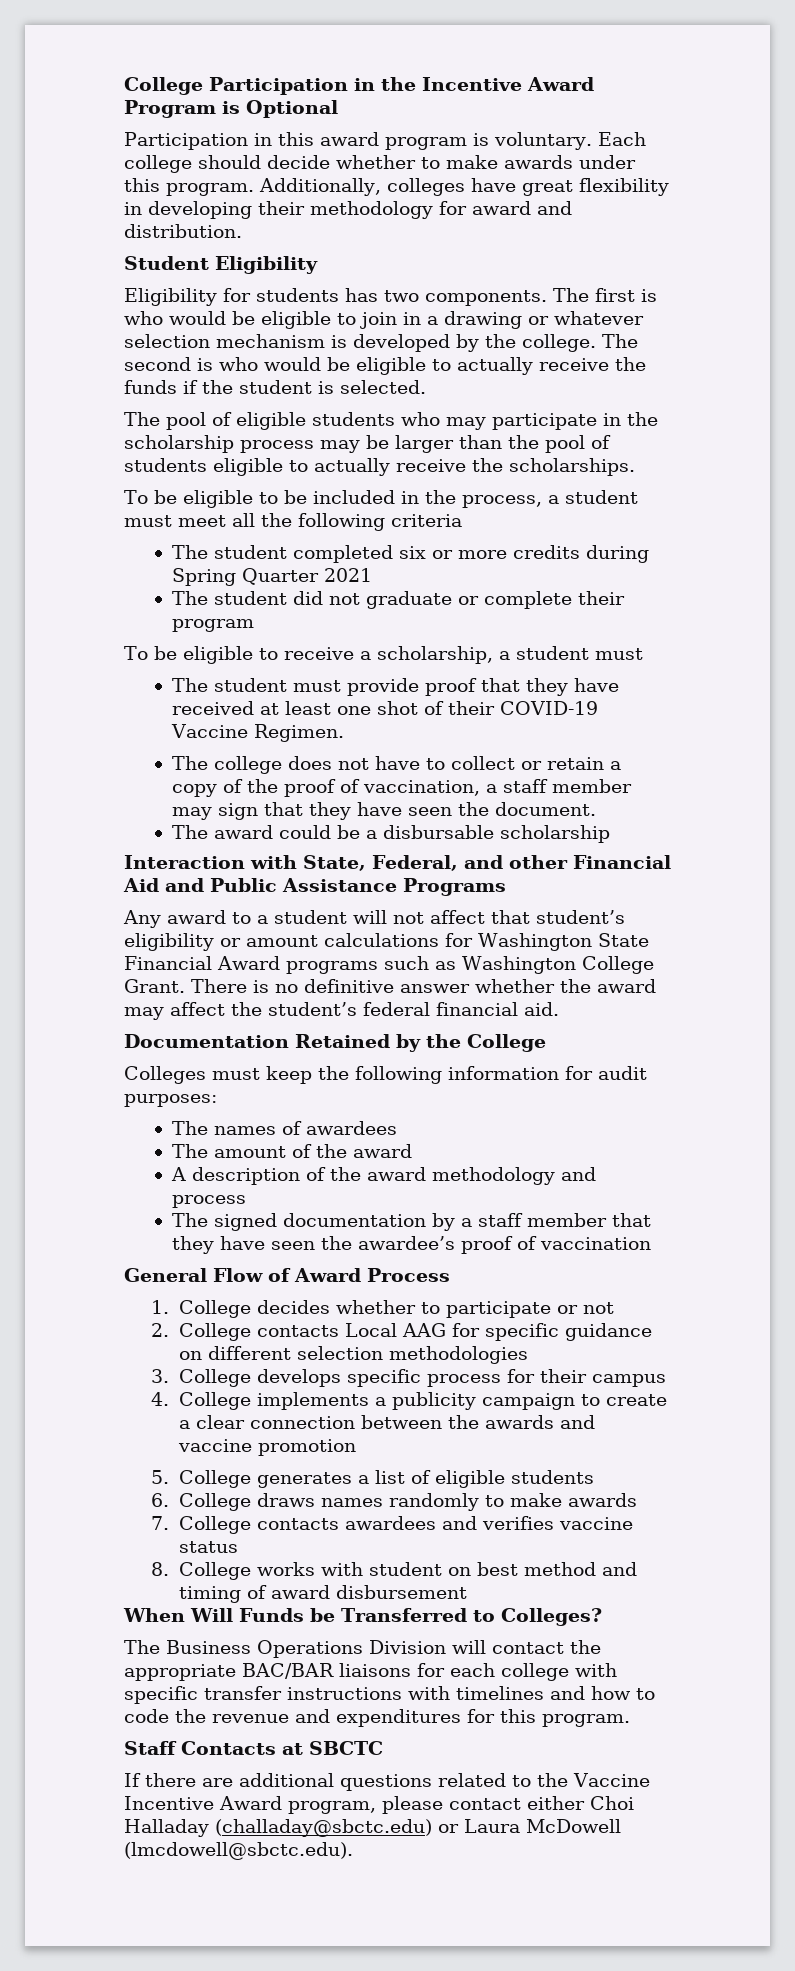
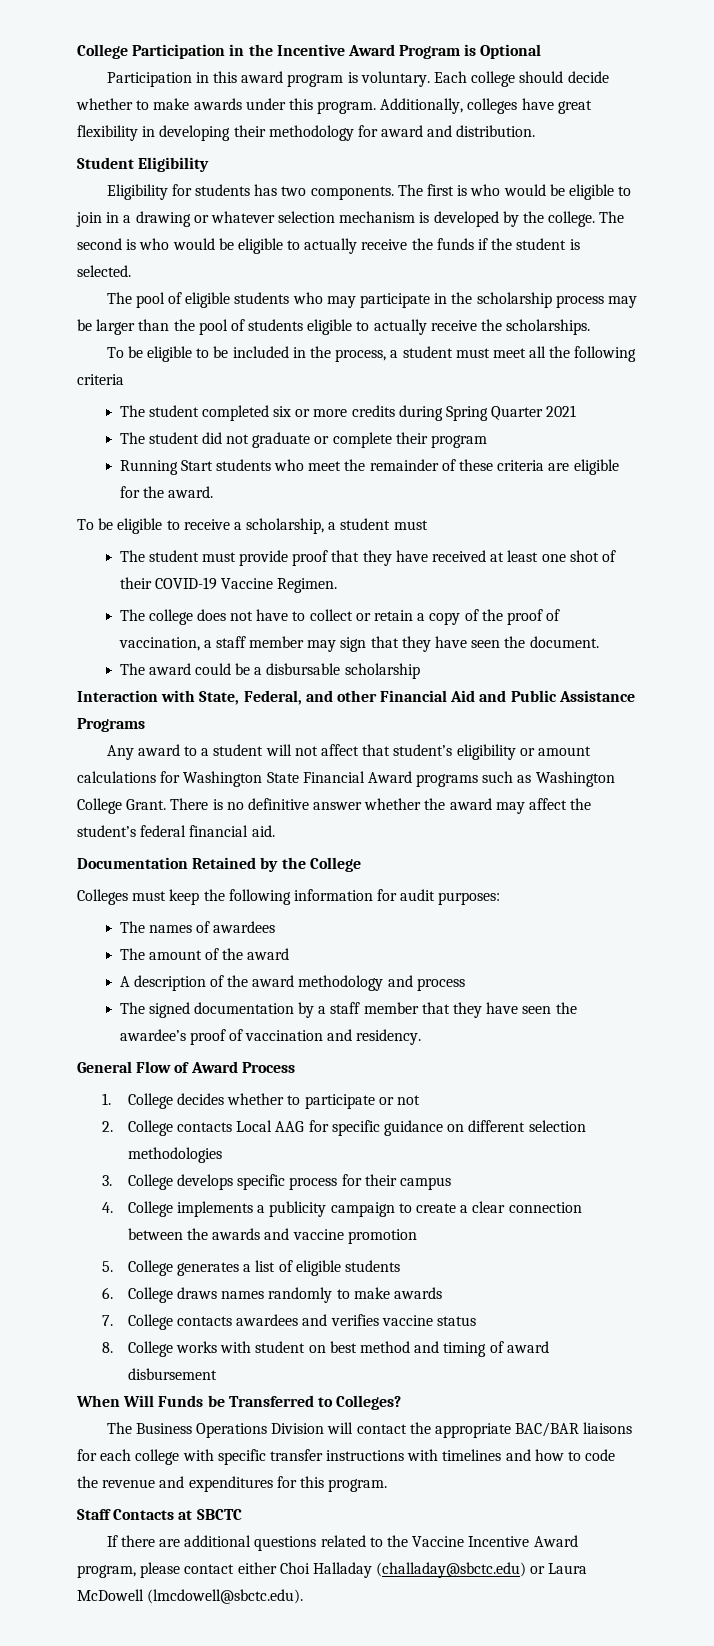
+ Running Start students who meet the remainder of these criteria are eligible for the award.
- The signed documentation by a staff member that they have seen the awardee’s proof of vaccination
+ The signed documentation by a staff member that they have seen the awardee’s proof of vaccination and residency.

